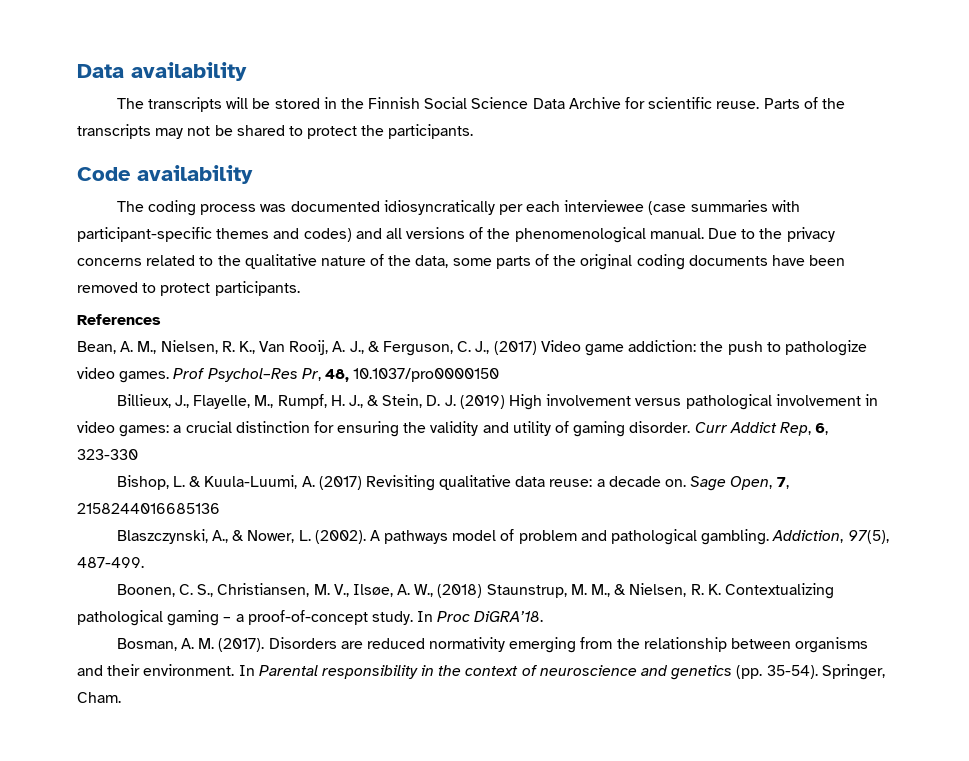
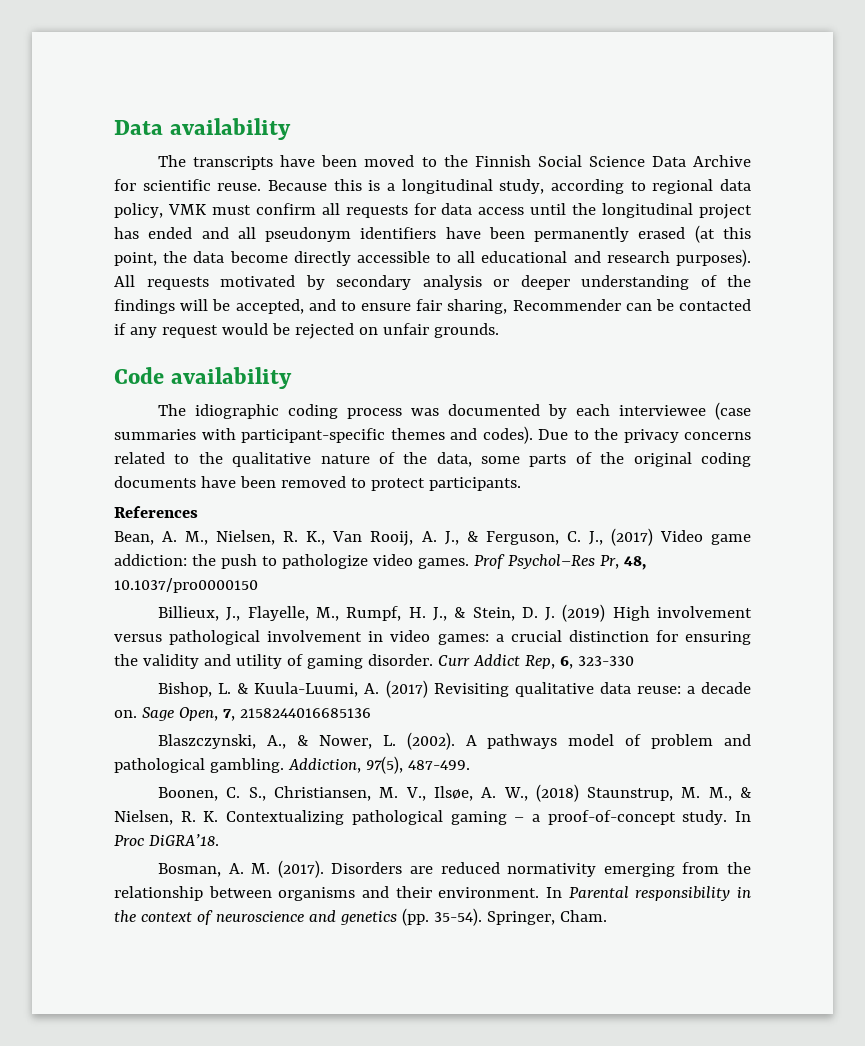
- The transcripts will be stored in the Finnish Social Science Data Archive for scientific reuse.
+ The transcripts have been moved to the Finnish Social Science Data Archive for scientific reuse.
- Parts of the transcripts may not be shared to protect the participants.
+ Because this is a longitudinal study, according to regional data policy, VMK must confirm all requests for data access until the longitudinal project has ended and all pseudonym identifiers have been permanently erased (at this point, the data become directly accessible to all educational and research purposes). All requests motivated by secondary analysis or deeper understanding of the findings will be accepted, and to ensure fair sharing, Recommender can be contacted if any request would be rejected on unfair grounds.
- The coding process was documented idiosyncratically per each interviewee (case summaries with participant-specific themes and codes) and all versions of the phenomenological manual.
+ The idiographic coding process was documented by each interviewee (case summaries with participant-specific themes and codes).

